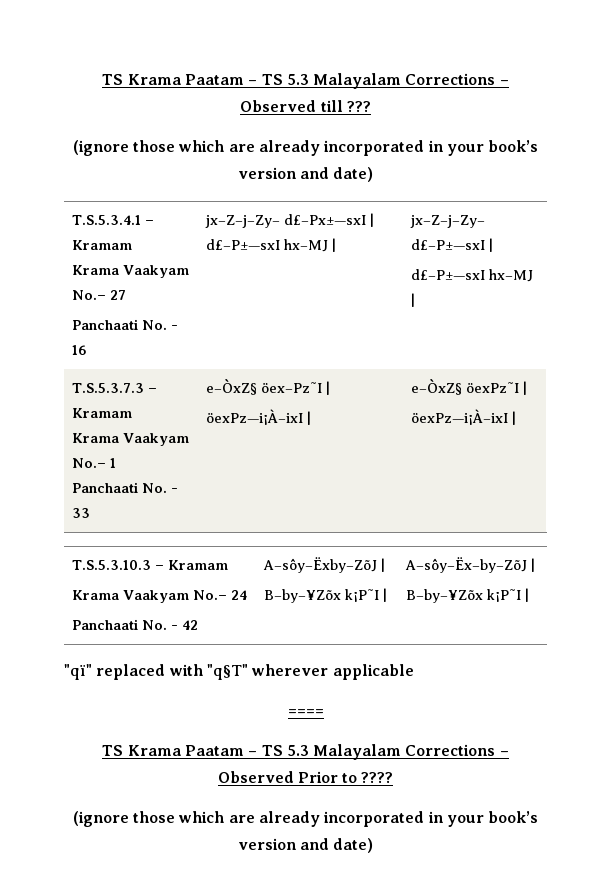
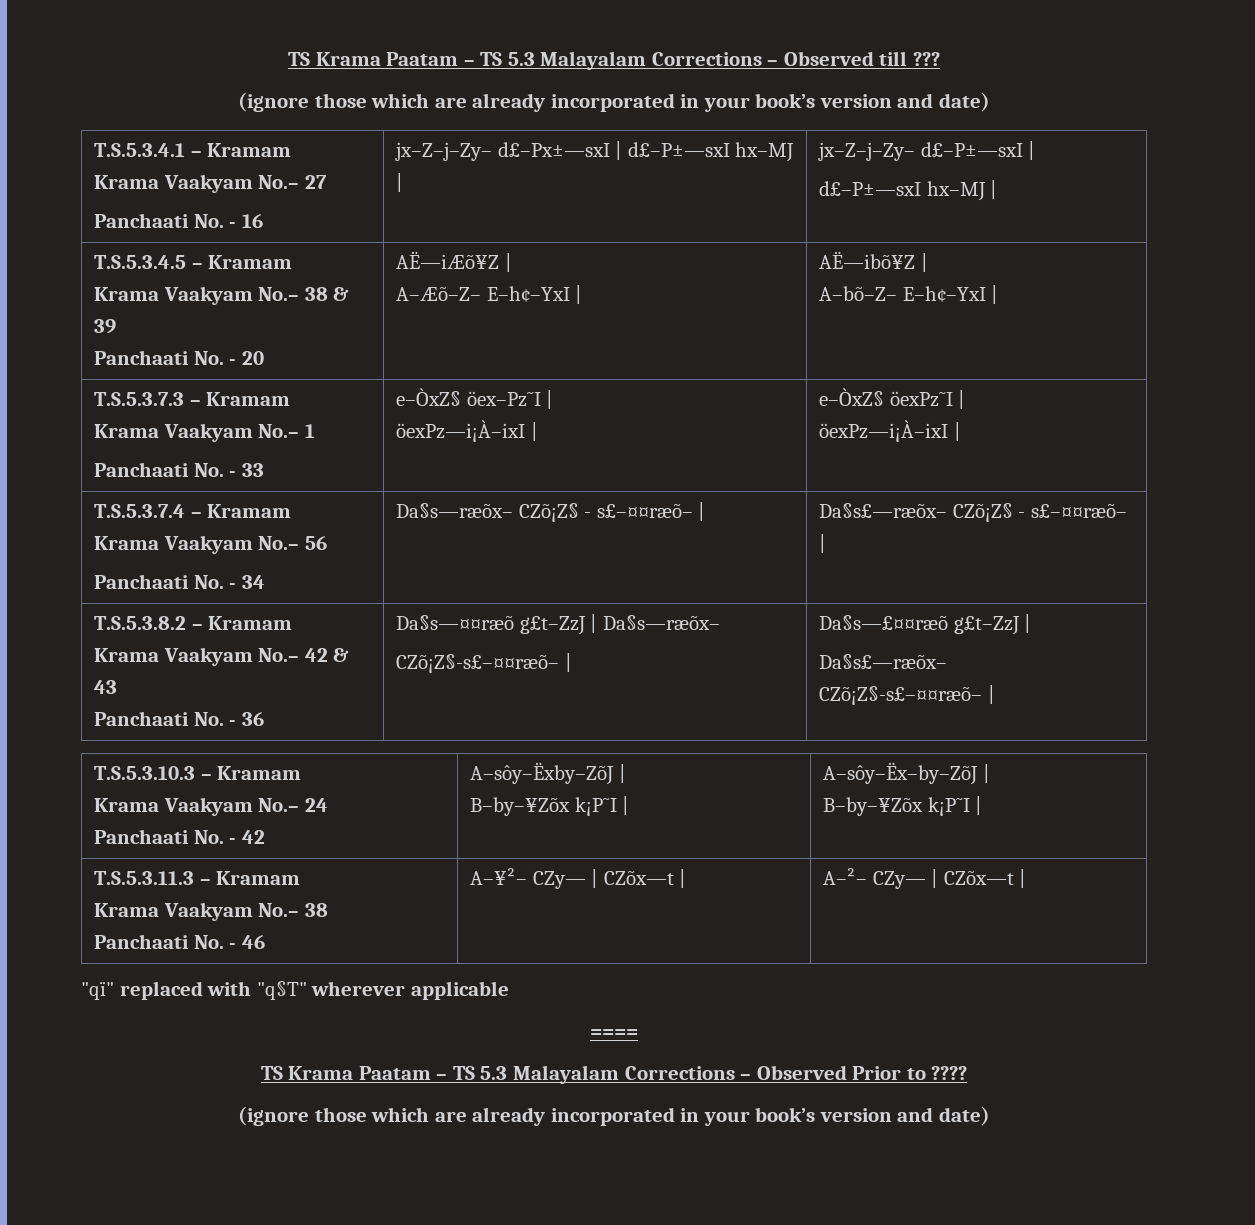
+ T.S.5.3.4.5 – Kramam
+ Krama Vaakyam No.– 38 & 39
+ Panchaati No. - 20 | AË—iÆõ¥Z |
+ A–Æõ–Z– E–h¢–YxI | | AË—ibõ¥Z |
+ A–bõ–Z– E–h¢–YxI |
+ T.S.5.3.7.4 – Kramam
+ Krama Vaakyam No.– 56
+ Panchaati No. - 34 | Da§s—ræõx– CZõ¡Z§ - s£–¤¤ræõ– | | Da§s£—ræõx– CZõ¡Z§ - s£–¤¤ræõ– |
+ T.S.5.3.8.2 – Kramam
+ Krama Vaakyam No.– 42 & 43
+ Panchaati No. - 36 | Da§s—¤¤ræõ g£t–ZzJ | Da§s—ræõx–
+ CZõ¡Z§-s£–¤¤ræõ– | | Da§s—£¤¤ræõ g£t–ZzJ |
+ Da§s£—ræõx–
+ CZõ¡Z§-s£–¤¤ræõ– |
+ T.S.5.3.11.3 – Kramam
+ Krama Vaakyam No.– 38
+ Panchaati No. - 46 | A–¥²– CZy— | CZõx—t | | A–²– CZy— | CZõx—t |

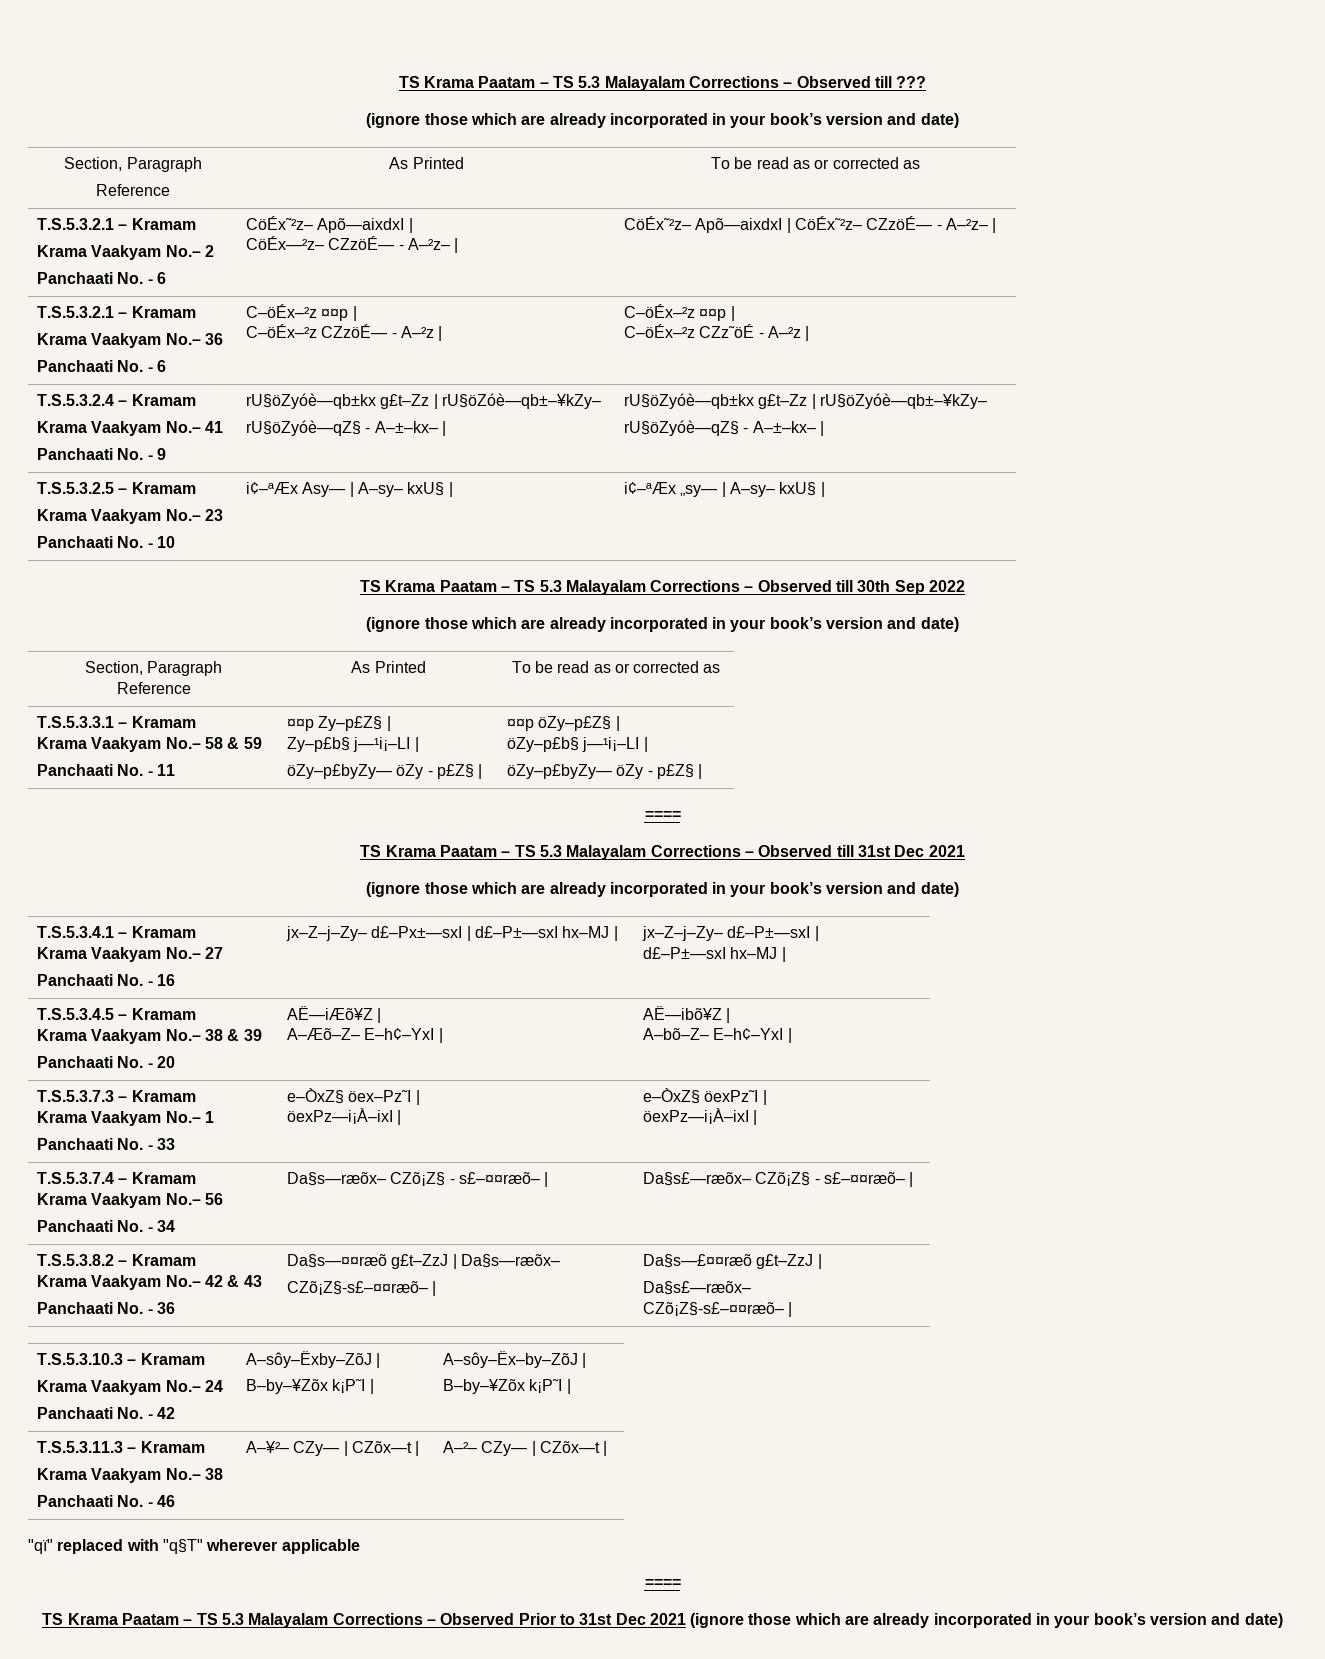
  TS Krama Paatam – TS 5.3 Malayalam Corrections – Observed till ???
+ (ignore those which are already incorporated in your book’s version and date)
+ Section, Paragraph
+ Reference | As Printed | To be read as or corrected as
+ T.S.5.3.2.1 – Kramam
+ Krama Vaakyam No.– 2
+ Panchaati No. - 6 | CöÉx˜²z– Apõ—aixdxI |
+ CöÉx—²z– CZzöÉ— - A–²z– | | CöÉx˜²z– Apõ—aixdxI | CöÉx˜²z– CZzöÉ— - A–²z– |
+ T.S.5.3.2.1 – Kramam
+ Krama Vaakyam No.– 36
+ Panchaati No. - 6 | C–öÉx–²z ¤¤p |
+ C–öÉx–²z CZzöÉ— - A–²z | | C–öÉx–²z ¤¤p |
+ C–öÉx–²z CZz˜öÉ - A–²z |
+ T.S.5.3.2.4 – Kramam
+ Krama Vaakyam No.– 41
+ Panchaati No. - 9 | rU§öZyóè—qb±kx g£t–Zz | rU§öZóè—qb±–¥kZy–
+ rU§öZyóè—qZ§ - A–±–kx– | | rU§öZyóè—qb±kx g£t–Zz | rU§öZyóè—qb±–¥kZy–
+ rU§öZyóè—qZ§ - A–±–kx– |
+ T.S.5.3.2.5 – Kramam
+ Krama Vaakyam No.– 23
+ Panchaati No. - 10 | i¢–ªÆx Asy— | A–sy– kxU§ | | i¢–ªÆx „sy— | A–sy– kxU§ |
+ TS Krama Paatam – TS 5.3 Malayalam Corrections – Observed till 30th Sep 2022
+ (ignore those which are already incorporated in your book’s version and date)
+ Section, Paragraph
+ Reference | As Printed | To be read as or corrected as
+ T.S.5.3.3.1 – Kramam
+ Krama Vaakyam No.– 58 & 59
+ Panchaati No. - 11 | ¤¤p Zy–p£Z§ |
+ Zy–p£b§ j—¹i¡–LI |
+ öZy–p£byZy— öZy - p£Z§ | | ¤¤p öZy–p£Z§ |
+ öZy–p£b§ j—¹i¡–LI |
+ öZy–p£byZy— öZy - p£Z§ |
+ ====
+ TS Krama Paatam – TS 5.3 Malayalam Corrections – Observed till 31st Dec 2021
- TS Krama Paatam – TS 5.3 Malayalam Corrections – Observed Prior to ????
- (ignore those which are already incorporated in your book’s version and date)
+ TS Krama Paatam – TS 5.3 Malayalam Corrections – Observed Prior to 31st Dec 2021 (ignore those which are already incorporated in your book’s version and date)

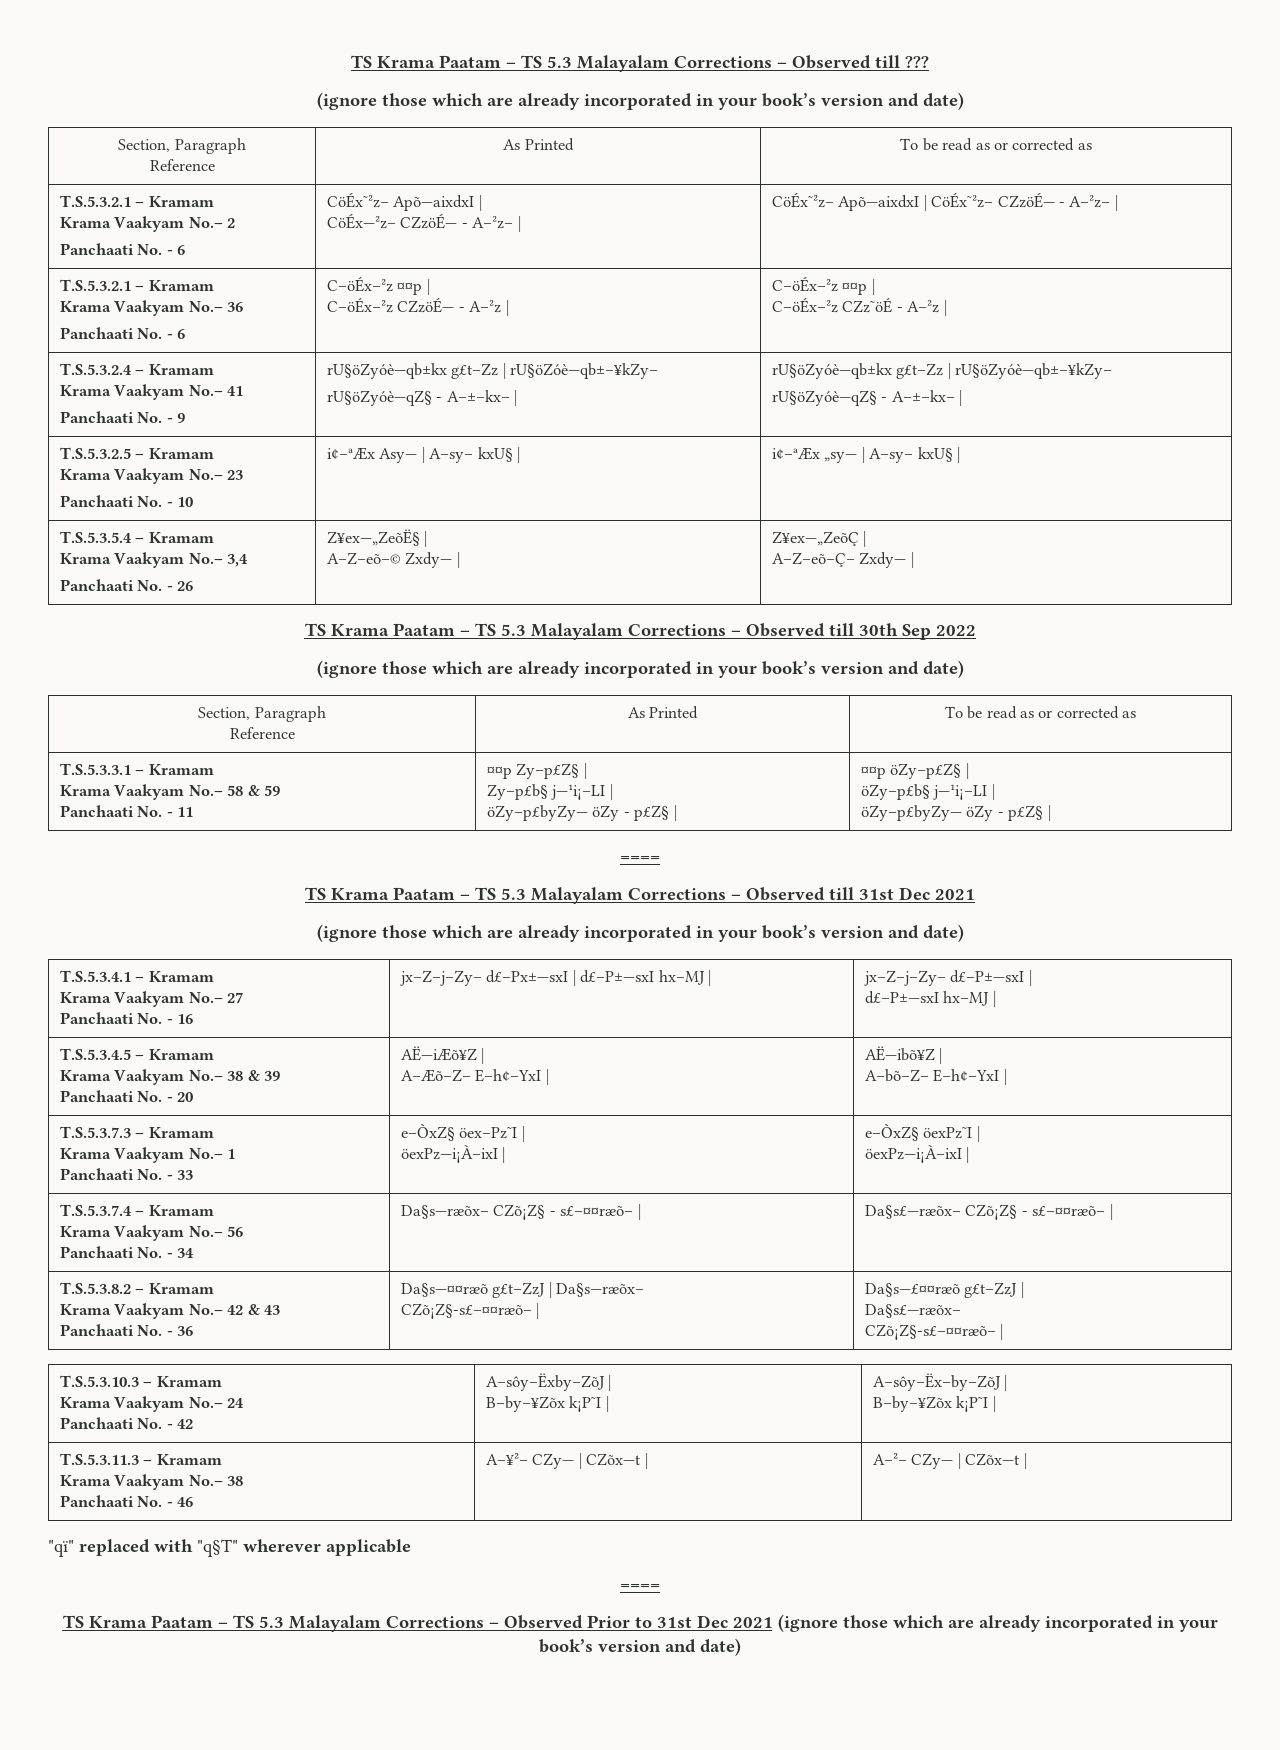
+ T.S.5.3.5.4 – Kramam
+ Krama Vaakyam No.– 3,4
+ Panchaati No. - 26 | Z¥ex—„ZeõË§ |
+ A–Z–eõ–© Zxdy— | | Z¥ex—„ZeõÇ |
+ A–Z–eõ–Ç– Zxdy— |

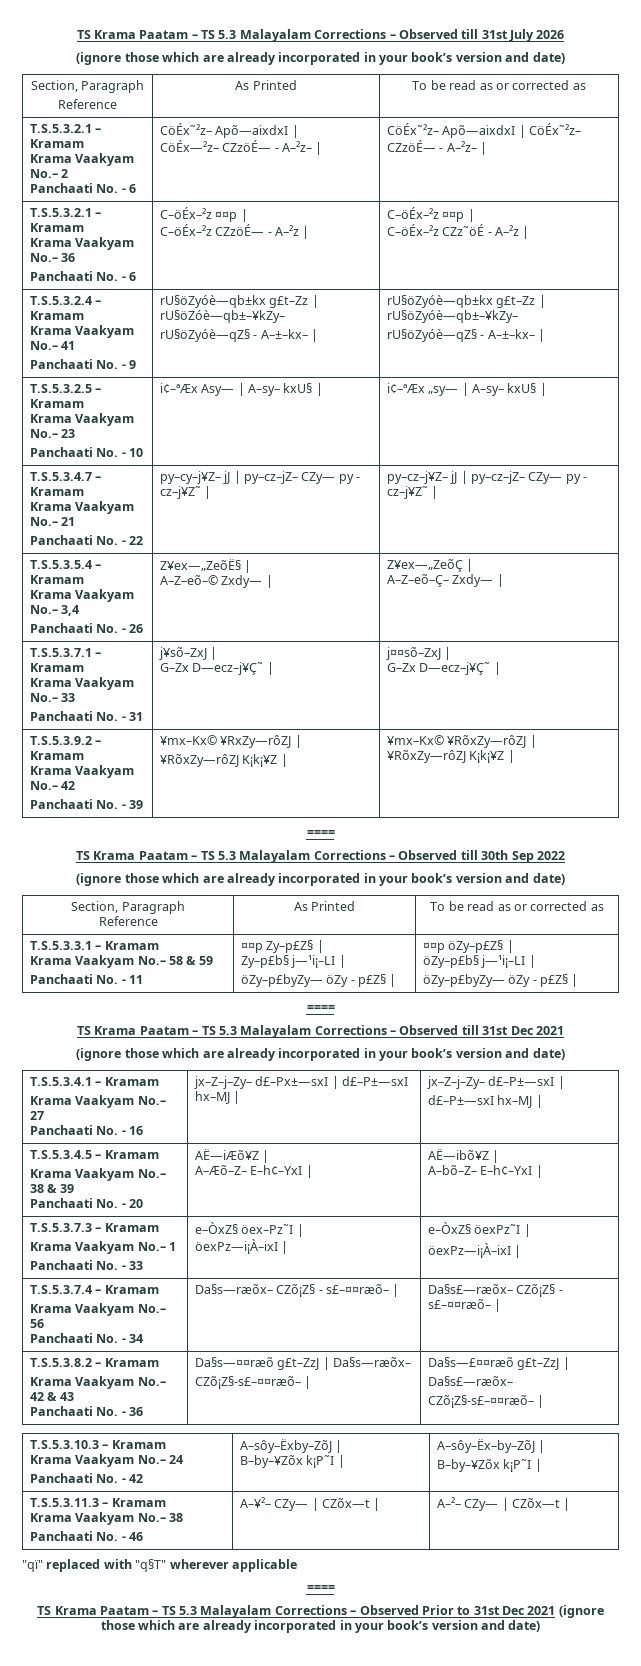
- TS Krama Paatam – TS 5.3 Malayalam Corrections – Observed till ???
+ TS Krama Paatam – TS 5.3 Malayalam Corrections – Observed till 31st July 2026
+ T.S.5.3.4.7 – Kramam
+ Krama Vaakyam No.– 21
+ Panchaati No. - 22 | py–cy–j¥Z– jJ | py–cz–jZ– CZy— py - cz–j¥Z˜ | | py–cz–j¥Z– jJ | py–cz–jZ– CZy— py - cz–j¥Z˜ |
+ T.S.5.3.7.1 – Kramam
+ Krama Vaakyam No.– 33
+ Panchaati No. - 31 | j¥sõ–ZxJ |
+ G–Zx D—ecz–j¥Ç˜ | | j¤¤sõ–ZxJ |
+ G–Zx D—ecz–j¥Ç˜ |
+ T.S.5.3.9.2 – Kramam
+ Krama Vaakyam No.– 42
+ Panchaati No. - 39 | ¥mx–Kx© ¥RxZy—rôZJ |
+ ¥RõxZy—rôZJ K¡k¡¥Z | | ¥mx–Kx© ¥RõxZy—rôZJ | ¥RõxZy—rôZJ K¡k¡¥Z |
+ ====

